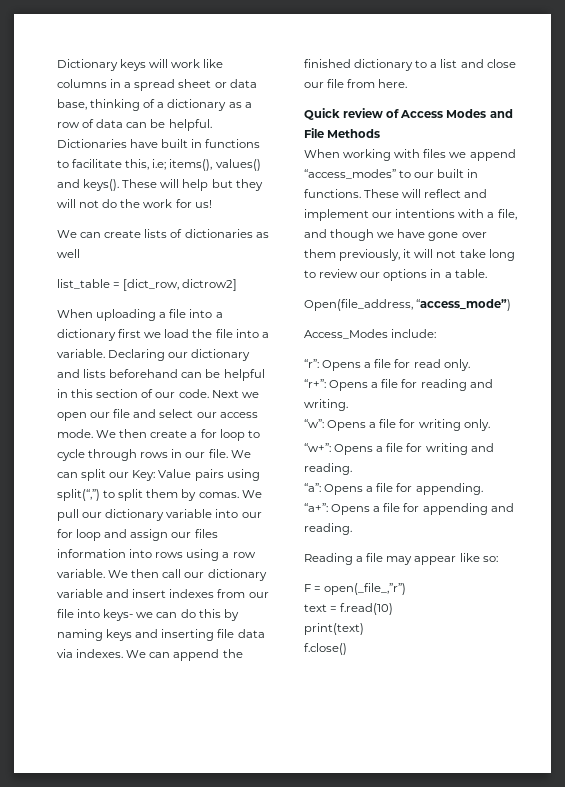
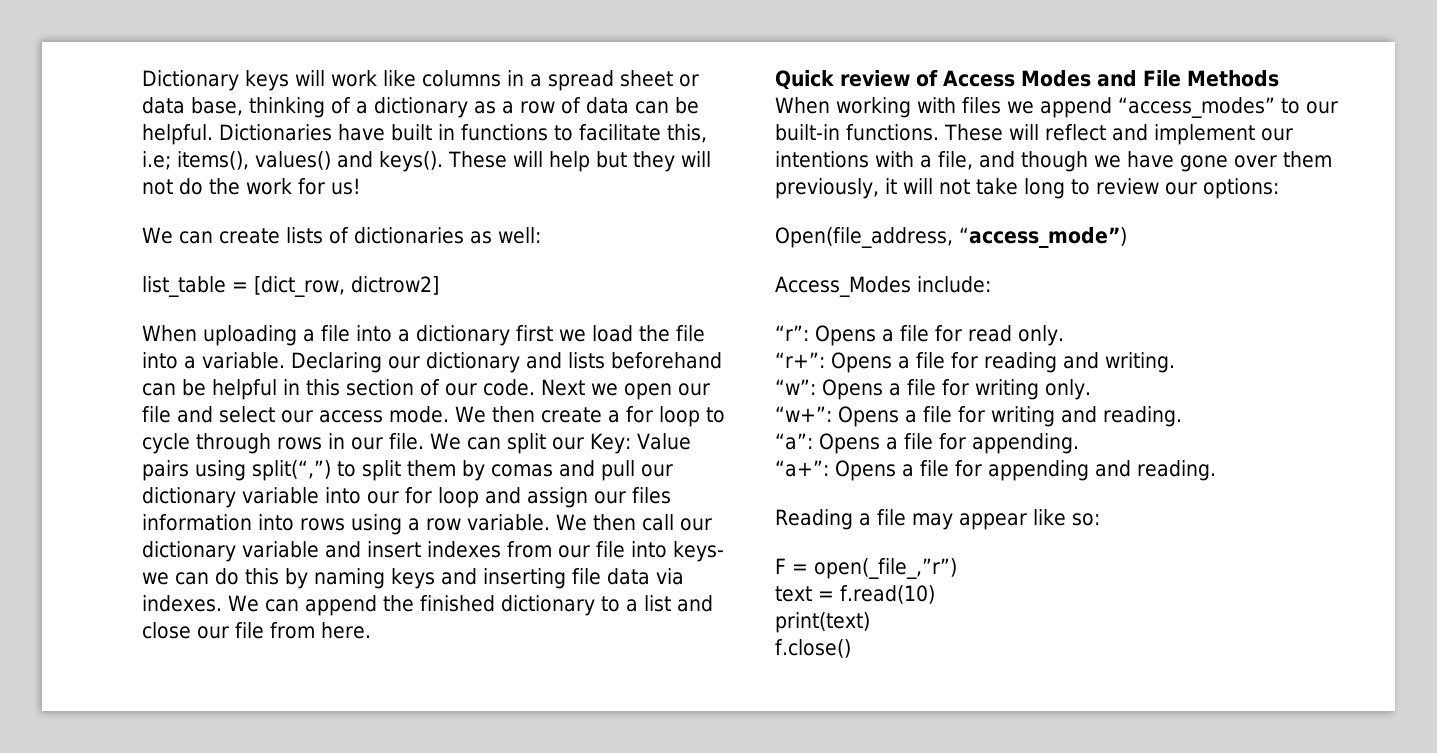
- We can create lists of dictionaries as well
+ We can create lists of dictionaries as well:
- We can split our Key: Value pairs using split(“,”) to split them by comas. We pull our dictionary variable into our for loop and assign our files information into rows using a row variable.
+ We can split our Key: Value pairs using split(“,”) to split them by comas and pull our dictionary variable into our for loop and assign our files information into rows using a row variable.
- When working with files we append “access_modes” to our built in functions.
+ When working with files we append “access_modes” to our built-in functions.
- These will reflect and implement our intentions with a file, and though we have gone over them previously, it will not take long to review our options in a table.
+ These will reflect and implement our intentions with a file, and though we have gone over them previously, it will not take long to review our options:

